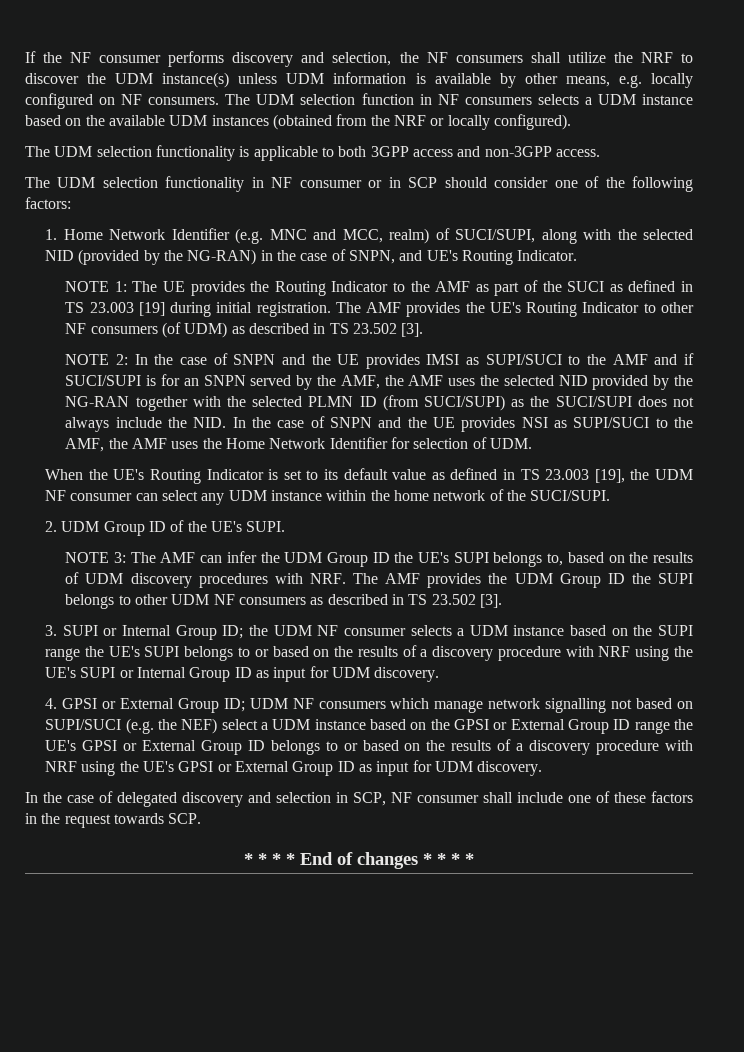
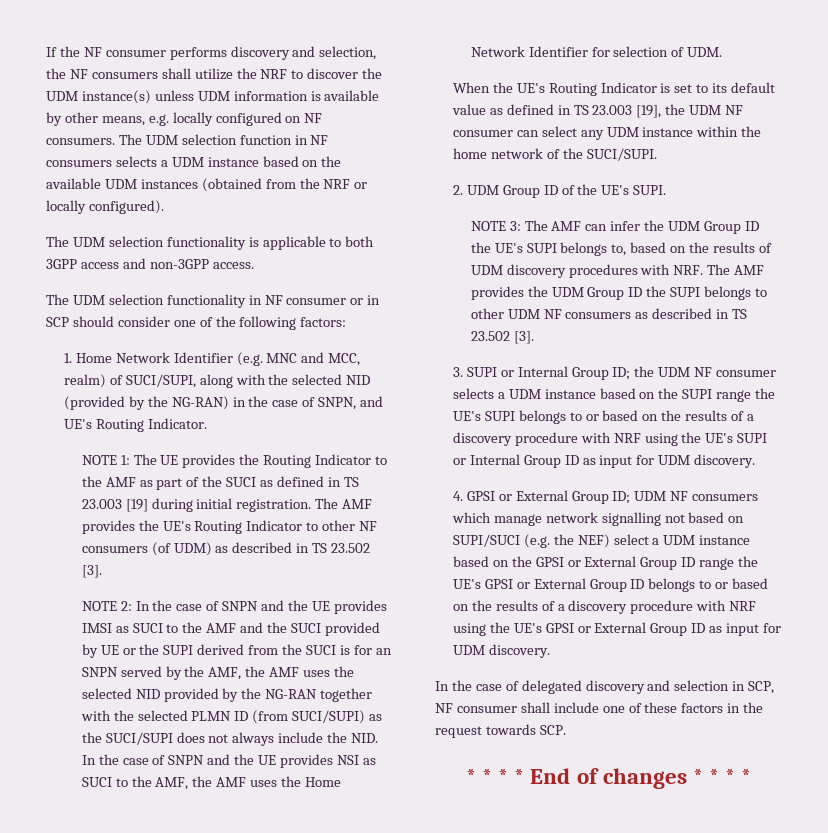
- In the case of SNPN and the UE provides IMSI as SUPI/SUCI to the AMF and if SUCI/SUPI is for an SNPN served by the AMF, the AMF uses the selected NID provided by the NG-RAN together with the selected PLMN ID (from SUCI/SUPI) as the SUCI/SUPI does not always include the NID. In the case of SNPN and the UE provides NSI as SUPI/SUCI to the AMF, the AMF uses the Home Network Identifier for selection of UDM.
+ In the case of SNPN and the UE provides IMSI as SUCI to the AMF and the SUCI provided by UE or the SUPI derived from the SUCI is for an SNPN served by the AMF, the AMF uses the selected NID provided by the NG-RAN together with the selected PLMN ID (from SUCI/SUPI) as the SUCI/SUPI does not always include the NID. In the case of SNPN and the UE provides NSI as SUCI to the AMF, the AMF uses the Home Network Identifier for selection of UDM.

